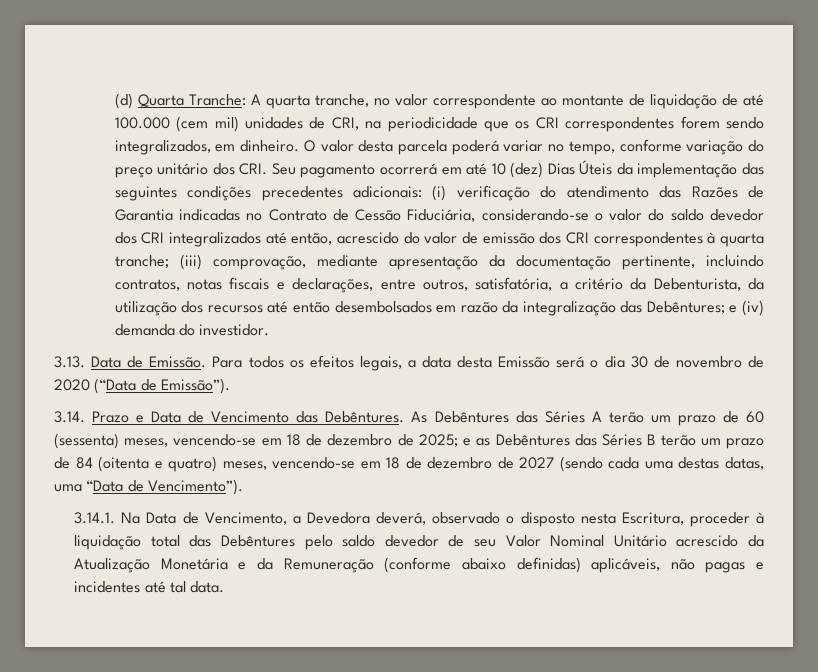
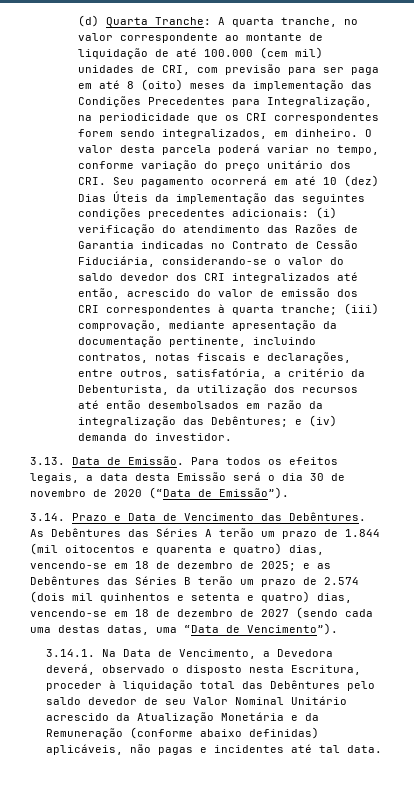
- (d) Quarta Tranche: A quarta tranche, no valor correspondente ao montante de liquidação de até 100.000 (cem mil) unidades de CRI, na periodicidade que os CRI correspondentes forem sendo integralizados, em dinheiro.
+ (d) Quarta Tranche: A quarta tranche, no valor correspondente ao montante de liquidação de até 100.000 (cem mil) unidades de CRI, com previsão para ser paga em até 8 (oito) meses da implementação das Condições Precedentes para Integralização, na periodicidade que os CRI correspondentes forem sendo integralizados, em dinheiro.
- As Debêntures das Séries A terão um prazo de 60 (sessenta) meses, vencendo-se em 18 de dezembro de 2025; e as Debêntures das Séries B terão um prazo de 84 (oitenta e quatro) meses, vencendo-se em 18 de dezembro de 2027 (sendo cada uma destas datas, uma “Data de Vencimento”).
+ As Debêntures das Séries A terão um prazo de 1.844 (mil oitocentos e quarenta e quatro) dias, vencendo-se em 18 de dezembro de 2025; e as Debêntures das Séries B terão um prazo de 2.574 (dois mil quinhentos e setenta e quatro) dias, vencendo-se em 18 de dezembro de 2027 (sendo cada uma destas datas, uma “Data de Vencimento”).

